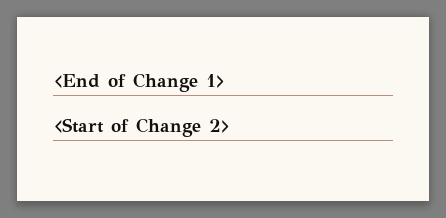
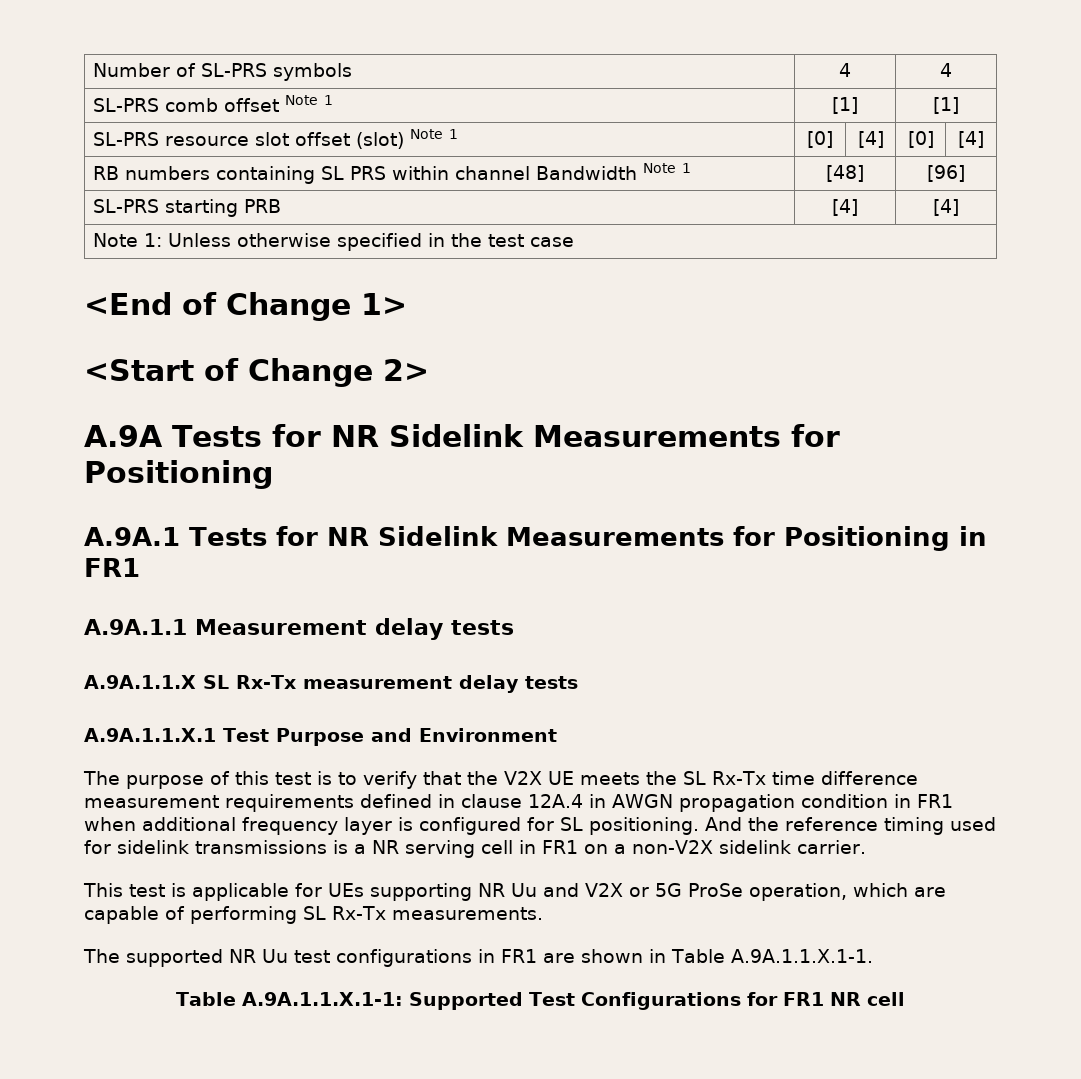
+ Number of SL-PRS symbols | 4 | 4
+ SL-PRS comb offset Note 1 | [1] | [1]
+ SL-PRS resource slot offset (slot) Note 1 | [0] | [4] | [0] | [4]
+ RB numbers containing SL PRS within channel Bandwidth Note 1 | [48] | [96]
+ SL-PRS starting PRB | [4] | [4]
+ Note 1: Unless otherwise specified in the test case
+ A.9A Tests for NR Sidelink Measurements for Positioning
+ A.9A.1 Tests for NR Sidelink Measurements for Positioning in FR1
+ A.9A.1.1 Measurement delay tests
+ A.9A.1.1.X SL Rx-Tx measurement delay tests
+ A.9A.1.1.X.1 Test Purpose and Environment
+ The purpose of this test is to verify that the V2X UE meets the SL Rx-Tx time difference measurement requirements defined in clause 12A.4 in AWGN propagation condition in FR1 when additional frequency layer is configured for SL positioning. And the reference timing used for sidelink transmissions is a NR serving cell in FR1 on a non-V2X sidelink carrier.
+ This test is applicable for UEs supporting NR Uu and V2X or 5G ProSe operation, which are capable of performing SL Rx-Tx measurements.
+ The supported NR Uu test configurations in FR1 are shown in Table A.9A.1.1.X.1-1.
+ Table A.9A.1.1.X.1-1: Supported Test Configurations for FR1 NR cell

